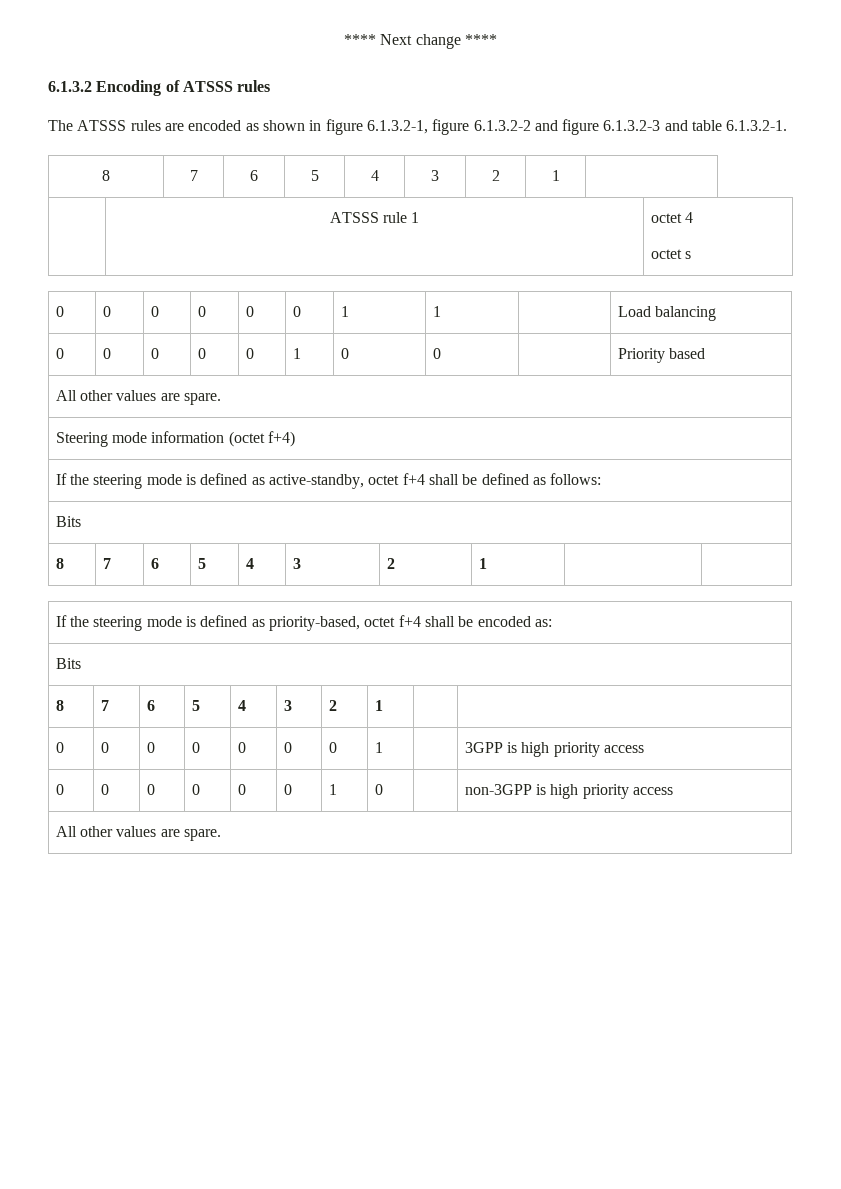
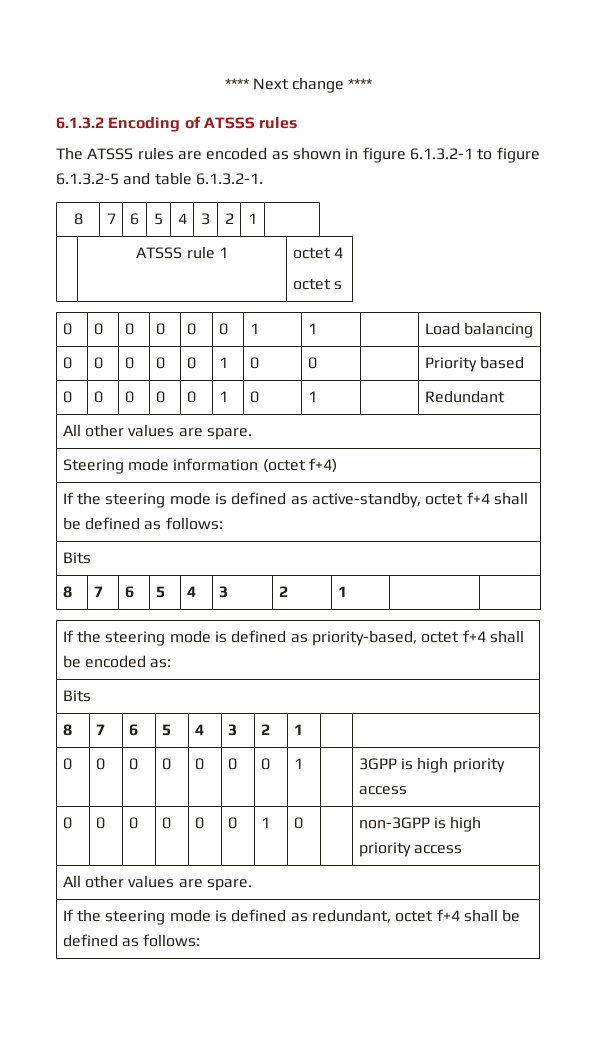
- The ATSSS rules are encoded as shown in figure 6.1.3.2-1, figure 6.1.3.2-2 and figure 6.1.3.2-3 and table 6.1.3.2-1.
+ The ATSSS rules are encoded as shown in figure 6.1.3.2-1 to figure 6.1.3.2-5 and table 6.1.3.2-1.
+ 0 | 0 | 0 | 0 | 0 | 1 | 0 | 1 | | Redundant
+ If the steering mode is defined as redundant, octet f+4 shall be defined as follows:

